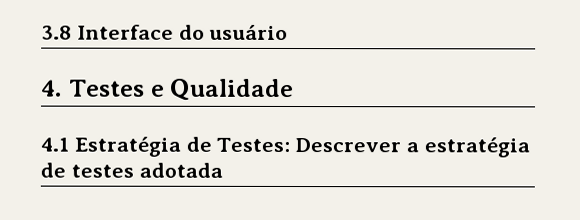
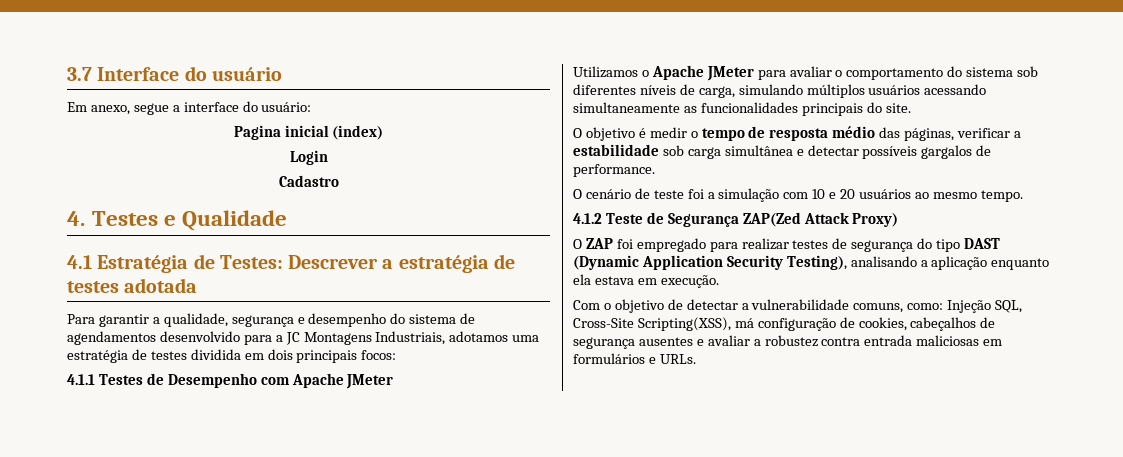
- 3.8 Interface do usuário
+ 3.7 Interface do usuário
+ Em anexo, segue a interface do usuário:
+ Pagina inicial (index)
+ Login
+ Cadastro
+ Para garantir a qualidade, segurança e desempenho do sistema de agendamentos desenvolvido para a JC Montagens Industriais, adotamos uma estratégia de testes dividida em dois principais focos:
+ 4.1.1 Testes de Desempenho com Apache JMeter
+ Utilizamos o Apache JMeter para avaliar o comportamento do sistema sob diferentes níveis de carga, simulando múltiplos usuários acessando simultaneamente as funcionalidades principais do site.
+ O objetivo é medir o tempo de resposta médio das páginas, verificar a estabilidade sob carga simultânea e detectar possíveis gargalos de performance.
+ O cenário de teste foi a simulação com 10 e 20 usuários ao mesmo tempo.
+ 4.1.2 Teste de Segurança ZAP(Zed Attack Proxy)
+ O ZAP foi empregado para realizar testes de segurança do tipo DAST (Dynamic Application Security Testing), analisando a aplicação enquanto ela estava em execução.
+ Com o objetivo de detectar a vulnerabilidade comuns, como: Injeção SQL, Cross-Site Scripting(XSS), má configuração de cookies, cabeçalhos de segurança ausentes e avaliar a robustez contra entrada maliciosas em formulários e URLs.

